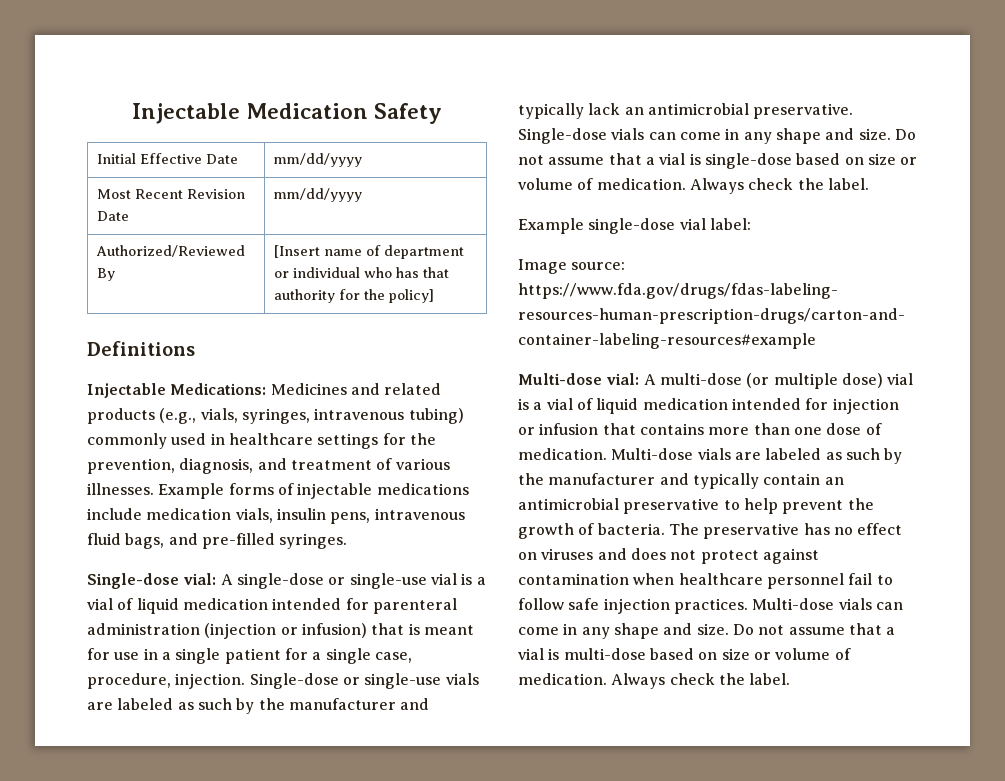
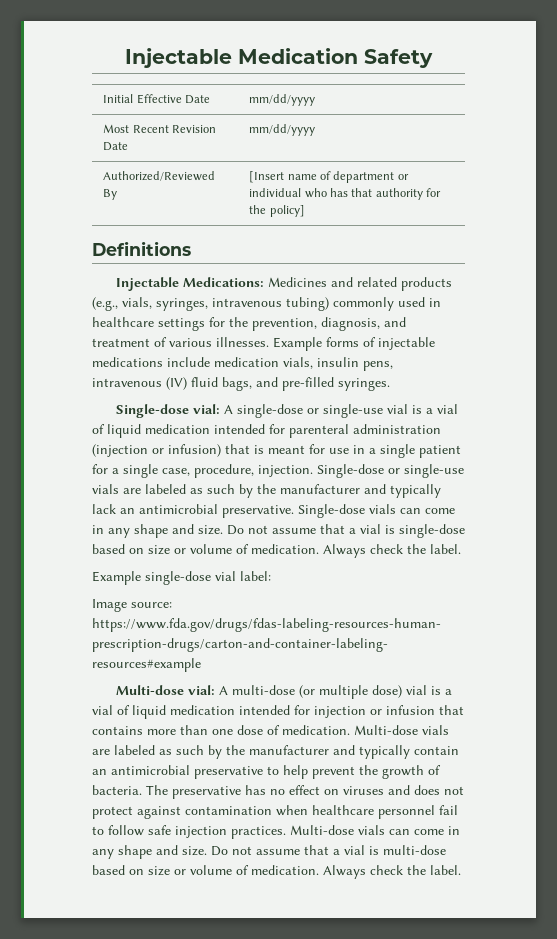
- Example forms of injectable medications include medication vials, insulin pens, intravenous fluid bags, and pre-filled syringes.
+ Example forms of injectable medications include medication vials, insulin pens, intravenous (IV) fluid bags, and pre-filled syringes.

